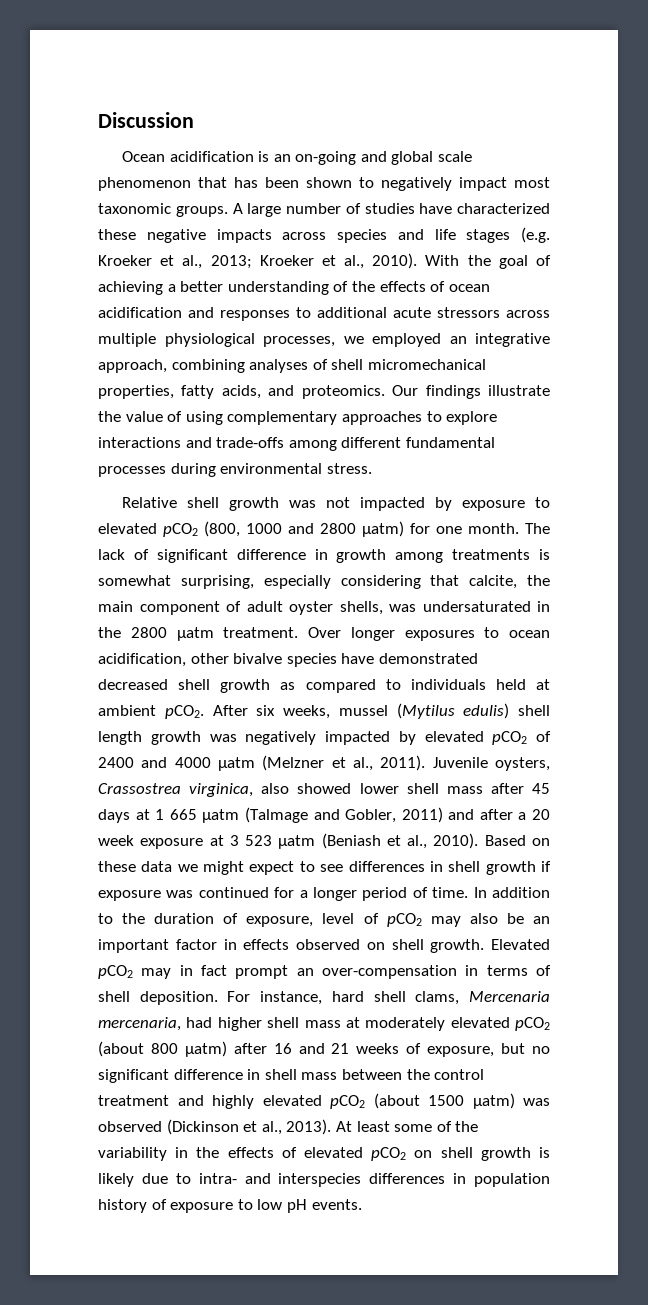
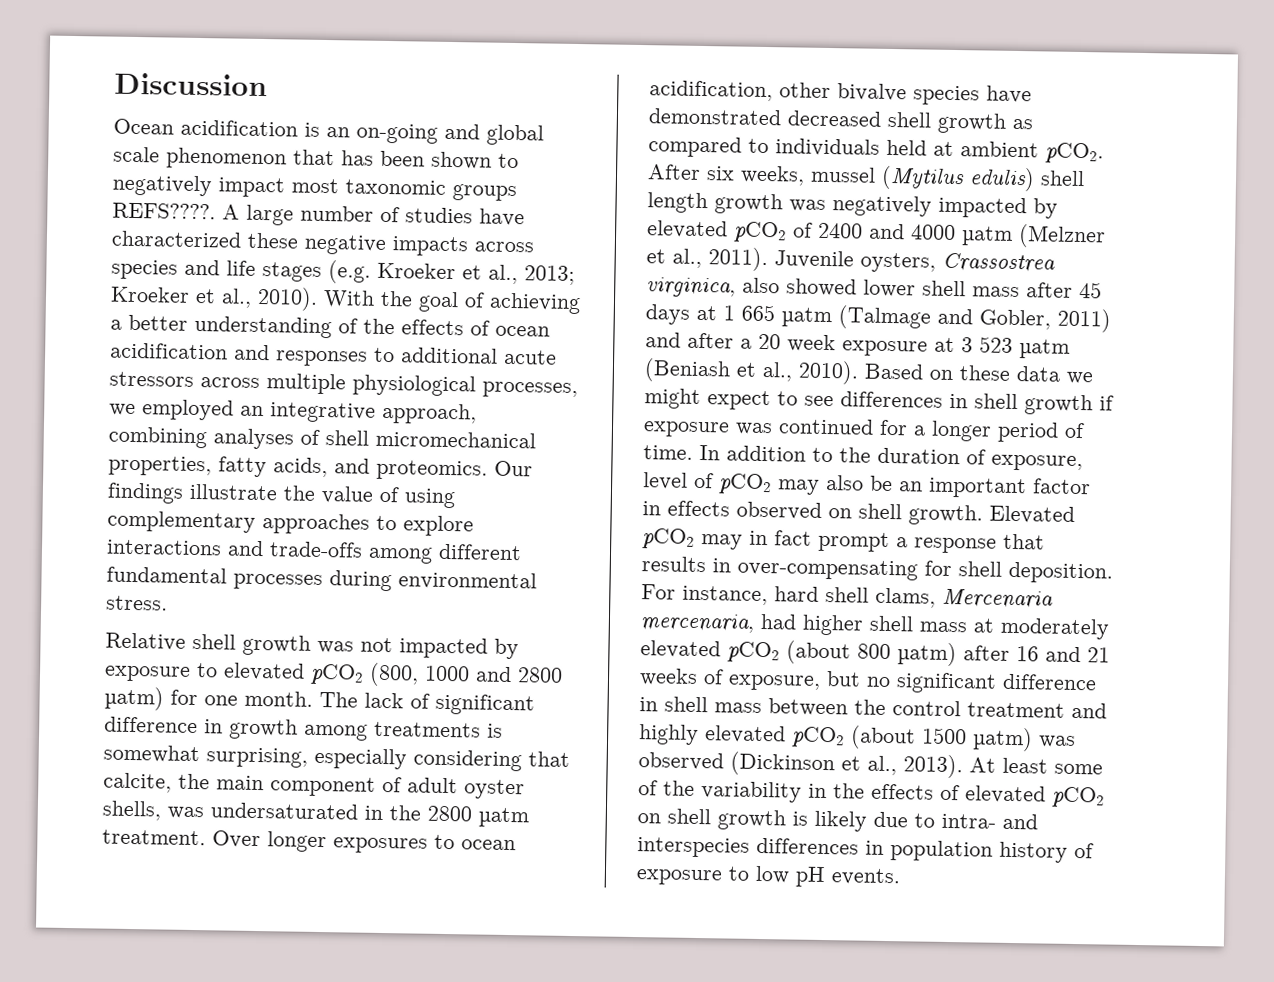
- Ocean acidification is an on-going and global scale phenomenon that has been shown to negatively impact most taxonomic groups.
+ Ocean acidification is an on-going and global scale phenomenon that has been shown to negatively impact most taxonomic groups REFS????.
- Elevated pCO2 may in fact prompt an over-compensation in terms of shell deposition.
+ Elevated pCO2 may in fact prompt a response that results in over-compensating for shell deposition.

